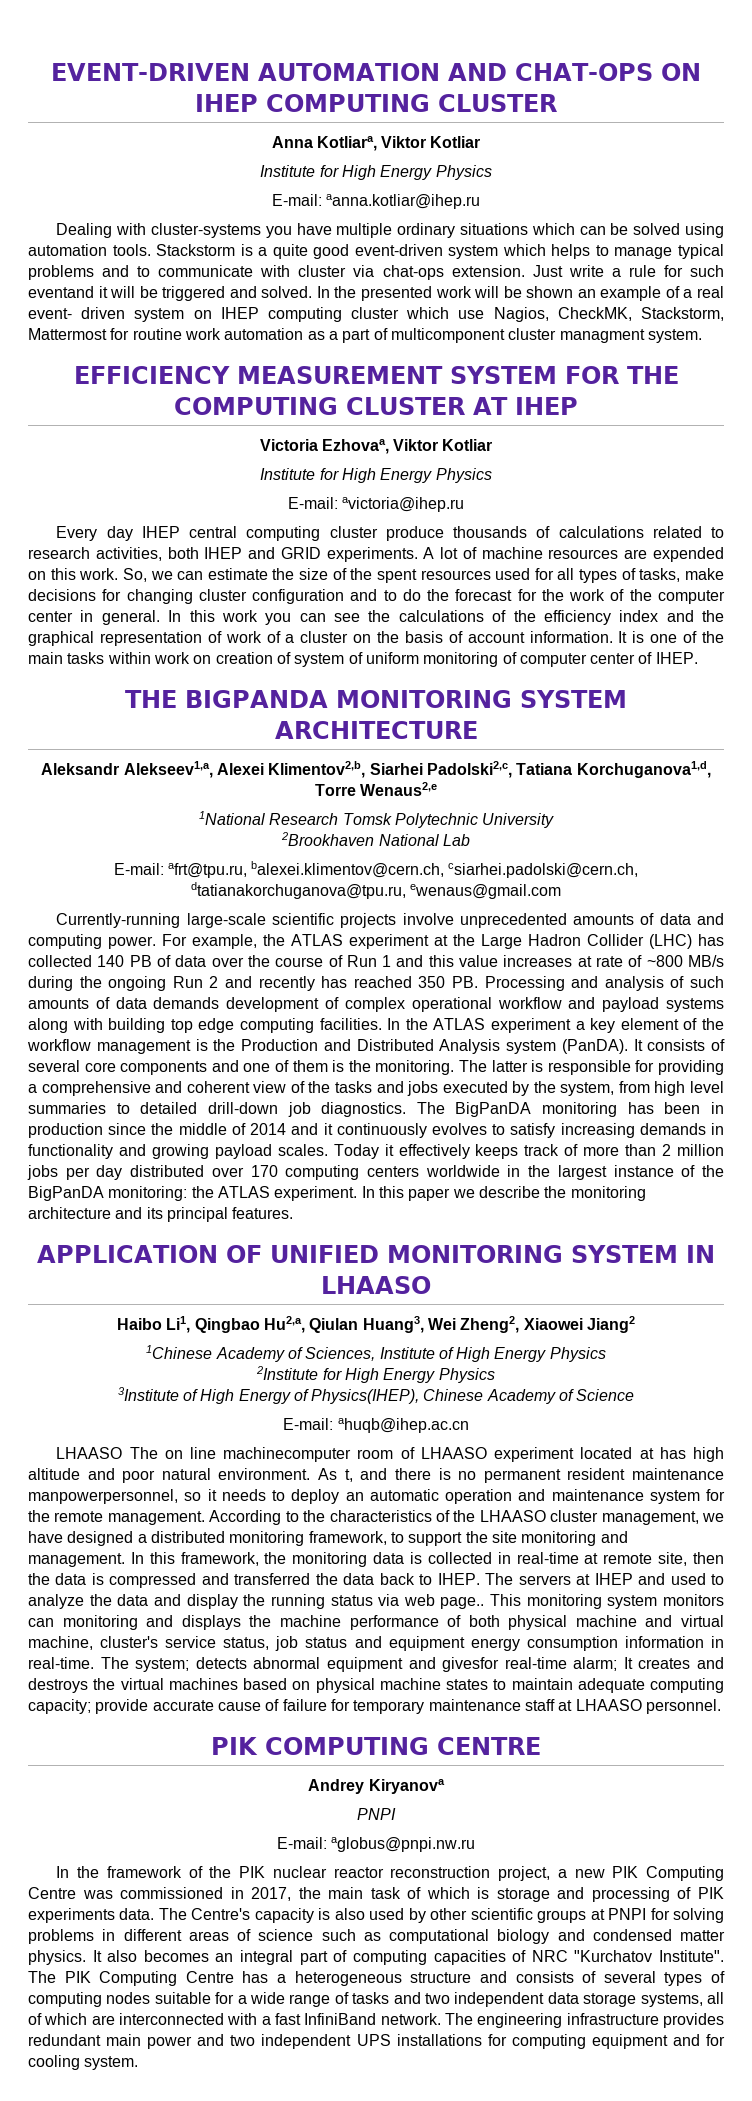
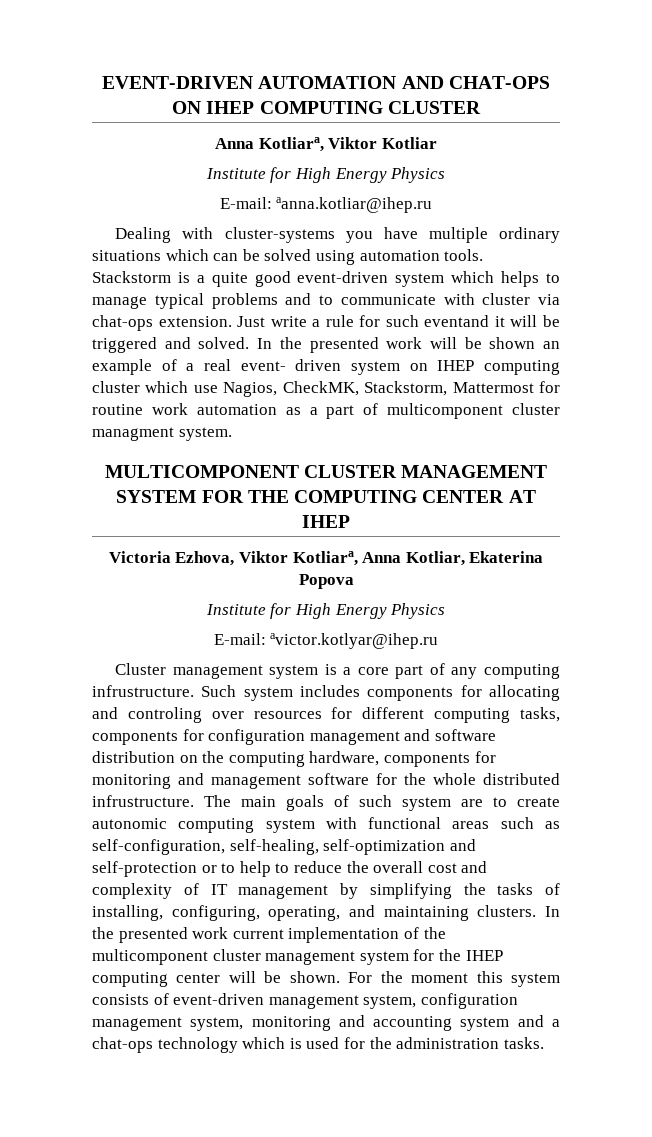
- EFFICIENCY MEASUREMENT SYSTEM FOR THE COMPUTING CLUSTER AT IHEP
+ MULTICOMPONENT CLUSTER MANAGEMENT SYSTEM FOR THE COMPUTING CENTER AT IHEP
- Victoria Ezhovaa, Viktor Kotliar
+ Victoria Ezhova, Viktor Kotliara, Anna Kotliar, Ekaterina Popova
  Institute for High Energy Physics
- E-mail: avictoria@ihep.ru
- Every day IHEP central computing cluster produce thousands of calculations related to research activities, both IHEP and GRID experiments. A lot of machine resources are expended on this work. So, we can estimate the size of the spent resources used for all types of tasks, make decisions for changing cluster configuration and to do the forecast for the work of the computer center in general. In this work you can see the calculations of the efficiency index and the graphical representation of work of a cluster on the basis of account information. It is one of the main tasks within work on creation of system of uniform monitoring of computer center of IHEP.
- THE BIGPANDA MONITORING SYSTEM ARCHITECTURE
- Aleksandr Alekseev1,a, Alexei Klimentov2,b, Siarhei Padolski2,c, Tatiana Korchuganova1,d, Torre Wenaus2,e
- 1National Research Tomsk Polytechnic University
- 2Brookhaven National Lab
- E-mail: afrt@tpu.ru, balexei.klimentov@cern.ch, csiarhei.padolski@cern.ch, dtatianakorchuganova@tpu.ru, ewenaus@gmail.com
- Currently-running large-scale scientific projects involve unprecedented amounts of data and computing power. For example, the ATLAS experiment at the Large Hadron Collider (LHC) has collected 140 PB of data over the course of Run 1 and this value increases at rate of ~800 MB/s during the ongoing Run 2 and recently has reached 350 PB. Processing and analysis of such amounts of data demands development of complex operational workflow and payload systems along with building top edge computing facilities. In the ATLAS experiment a key element of the workflow management is the Production and Distributed Analysis system (PanDA). It consists of several core components and one of them is the monitoring. The latter is responsible for providing a comprehensive and coherent view of the tasks and jobs executed by the system, from high level summaries to detailed drill-down job diagnostics. The BigPanDA monitoring has been in production since the middle of 2014 and it continuously evolves to satisfy increasing demands in functionality and growing payload scales. Today it effectively keeps track of more than 2 million jobs per day distributed over 170 computing centers worldwide in the largest instance of the BigPanDA monitoring: the ATLAS experiment. In this paper we describe the monitoring architecture and its principal features.
- APPLICATION OF UNIFIED MONITORING SYSTEM IN LHAASO
- Haibo Li1, Qingbao Hu2,a, Qiulan Huang3, Wei Zheng2, Xiaowei Jiang2
- 1Chinese Academy of Sciences, Institute of High Energy Physics
- 2Institute for High Energy Physics
- 3Institute of High Energy of Physics(IHEP), Chinese Academy of Science
- E-mail: ahuqb@ihep.ac.cn
- LHAASO The on line machinecomputer room of LHAASO experiment located at has high altitude and poor natural environment. As t, and there is no permanent resident maintenance manpowerpersonnel, so it needs to deploy an automatic operation and maintenance system for the remote management. According to the characteristics of the LHAASO cluster management, we have designed a distributed monitoring framework, to support the site monitoring and management. In this framework, the monitoring data is collected in real-time at remote site, then the data is compressed and transferred the data back to IHEP. The servers at IHEP and used to analyze the data and display the running status via web page.. This monitoring system monitors can monitoring and displays the machine performance of both physical machine and virtual machine, cluster's service status, job status and equipment energy consumption information in real-time. The system; detects abnormal equipment and givesfor real-time alarm; It creates and destroys the virtual machines based on physical machine states to maintain adequate computing capacity; provide accurate cause of failure for temporary maintenance staff at LHAASO personnel.
- PIK COMPUTING CENTRE
- Andrey Kiryanova
- PNPI
- E-mail: aglobus@pnpi.nw.ru
- In the framework of the PIK nuclear reactor reconstruction project, a new PIK Computing Centre was commissioned in 2017, the main task of which is storage and processing of PIK experiments data. The Centre's capacity is also used by other scientific groups at PNPI for solving problems in different areas of science such as computational biology and condensed matter physics. It also becomes an integral part of computing capacities of NRC "Kurchatov Institute". The PIK Computing Centre has a heterogeneous structure and consists of several types of computing nodes suitable for a wide range of tasks and two independent data storage systems, all of which are interconnected with a fast InfiniBand network. The engineering infrastructure provides redundant main power and two independent UPS installations for computing equipment and for cooling system.
+ E-mail: avictor.kotlyar@ihep.ru
+ Cluster management system is a core part of any computing infrustructure. Such system includes components for allocating and controling over resources for different computing tasks, components for configuration management and software distribution on the computing hardware, components for monitoring and management software for the whole distributed infrustructure. The main goals of such system are to create autonomic computing system with functional areas such as self-configuration, self-healing, self-optimization and self-protection or to help to reduce the overall cost and complexity of IT management by simplifying the tasks of installing, configuring, operating, and maintaining clusters. In the presented work current implementation of the multicomponent cluster management system for the IHEP computing center will be shown. For the moment this system consists of event-driven management system, configuration management system, monitoring and accounting system and a chat-ops technology which is used for the administration tasks.

